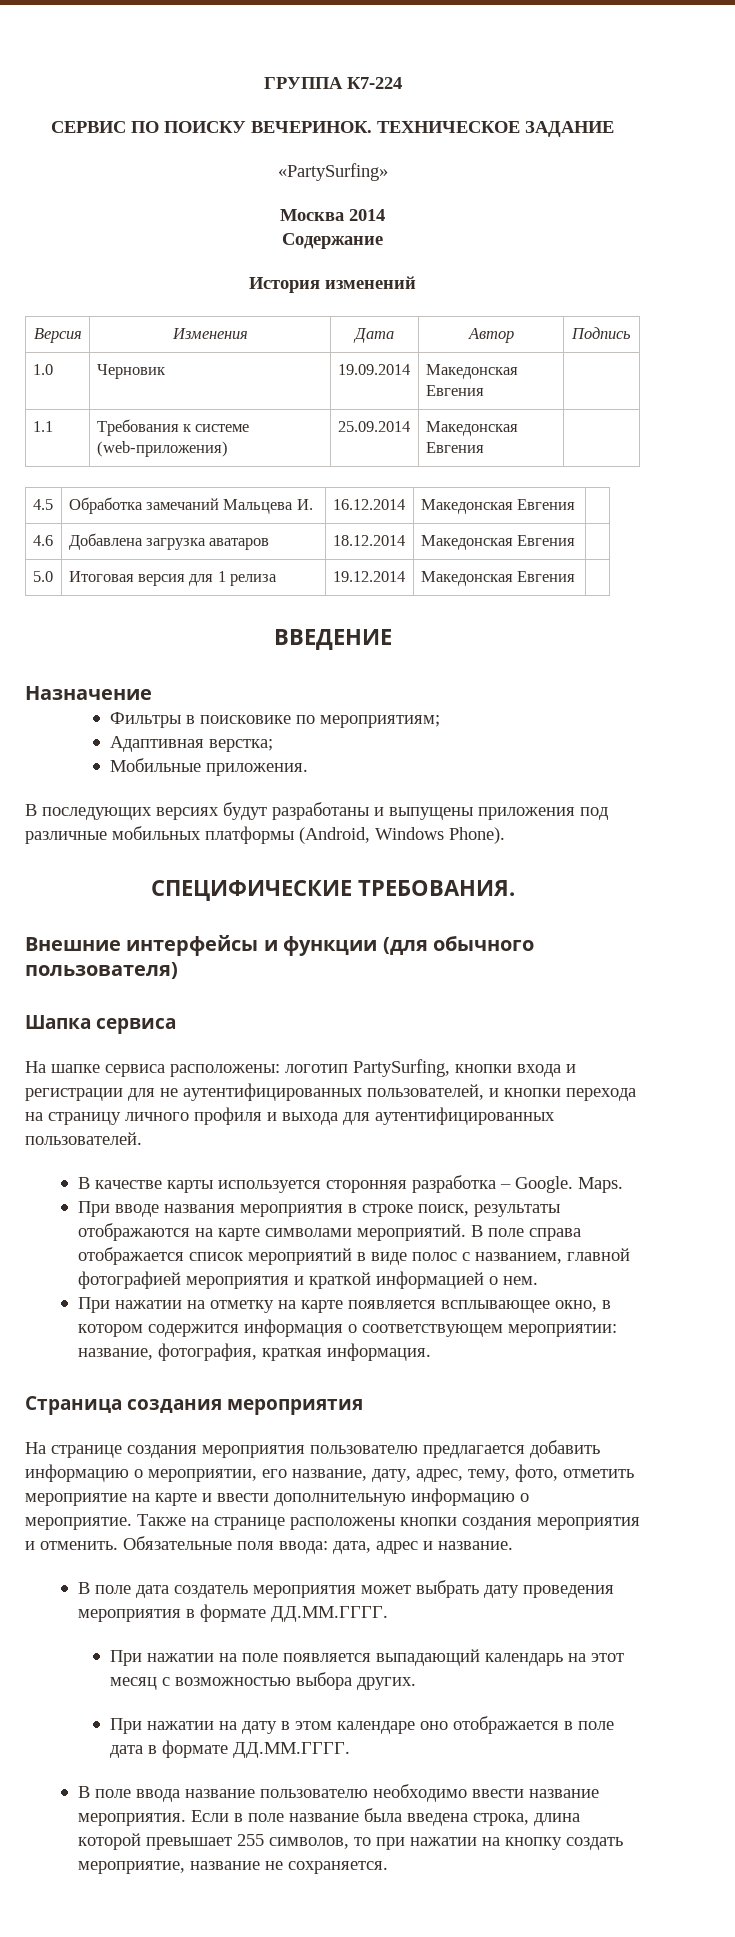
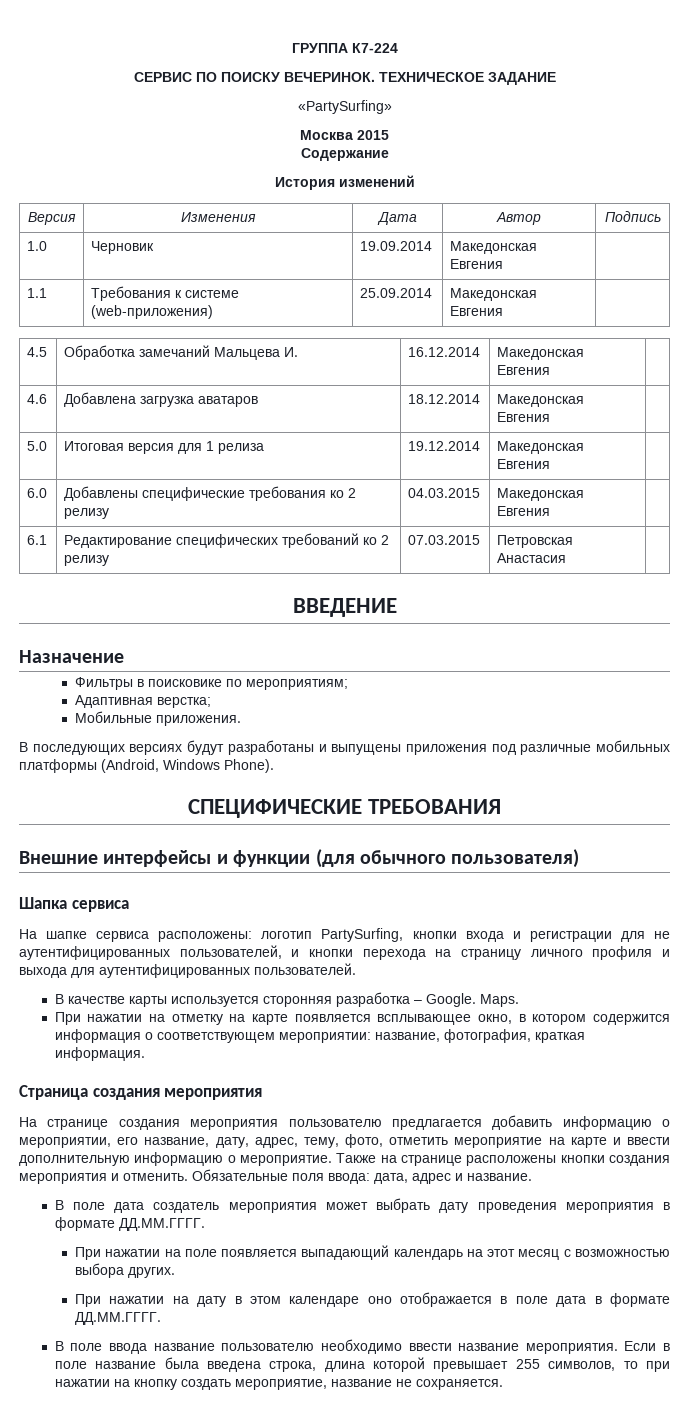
- Москва 2014
+ Москва 2015
+ 6.0 | Добавлены специфические требования ко 2 релизу | 04.03.2015 | Македонская Евгения |
+ 6.1 | Редактирование специфических требований ко 2 релизу | 07.03.2015 | Петровская Анастасия |
- СПЕЦИФИЧЕСКИЕ ТРЕБОВАНИЯ.
+ СПЕЦИФИЧЕСКИЕ ТРЕБОВАНИЯ
- При вводе названия мероприятия в строке поиск, результаты отображаются на карте символами мероприятий. В поле справа отображается список мероприятий в виде полос с названием, главной фотографией мероприятия и краткой информацией о нем.

